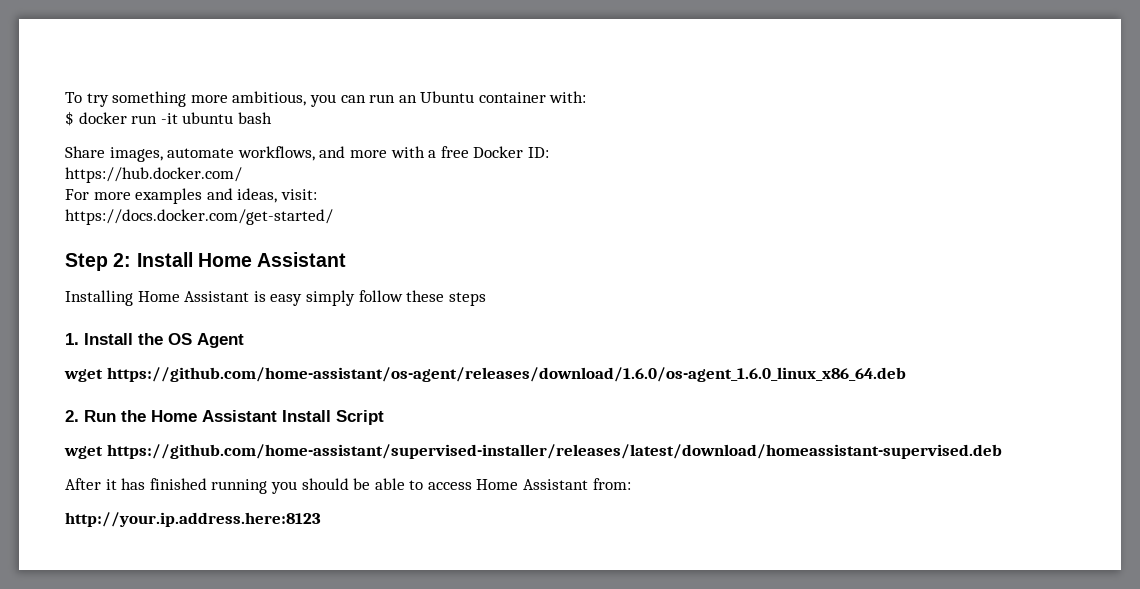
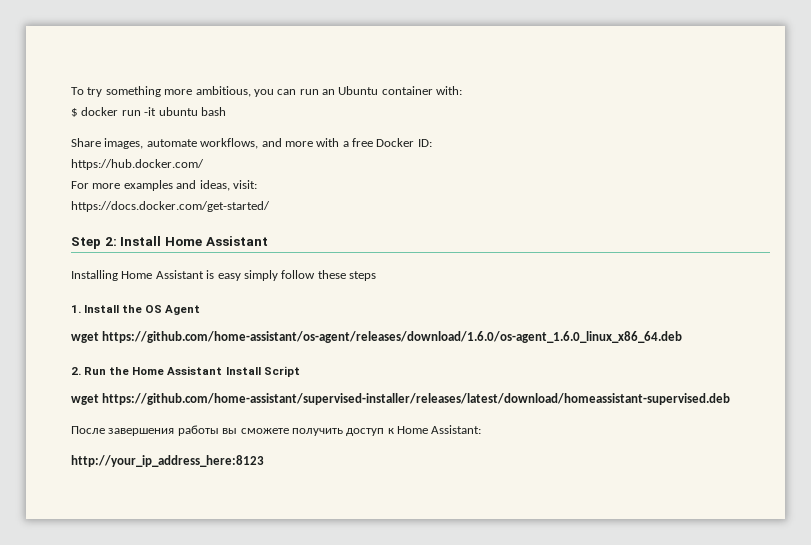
- After it has finished running you should be able to access Home Assistant from:
- http://your.ip.address.here:8123
+ После завершения работы вы сможете получить доступ к Home Assistant:
+ http://your_ip_address_here:8123

